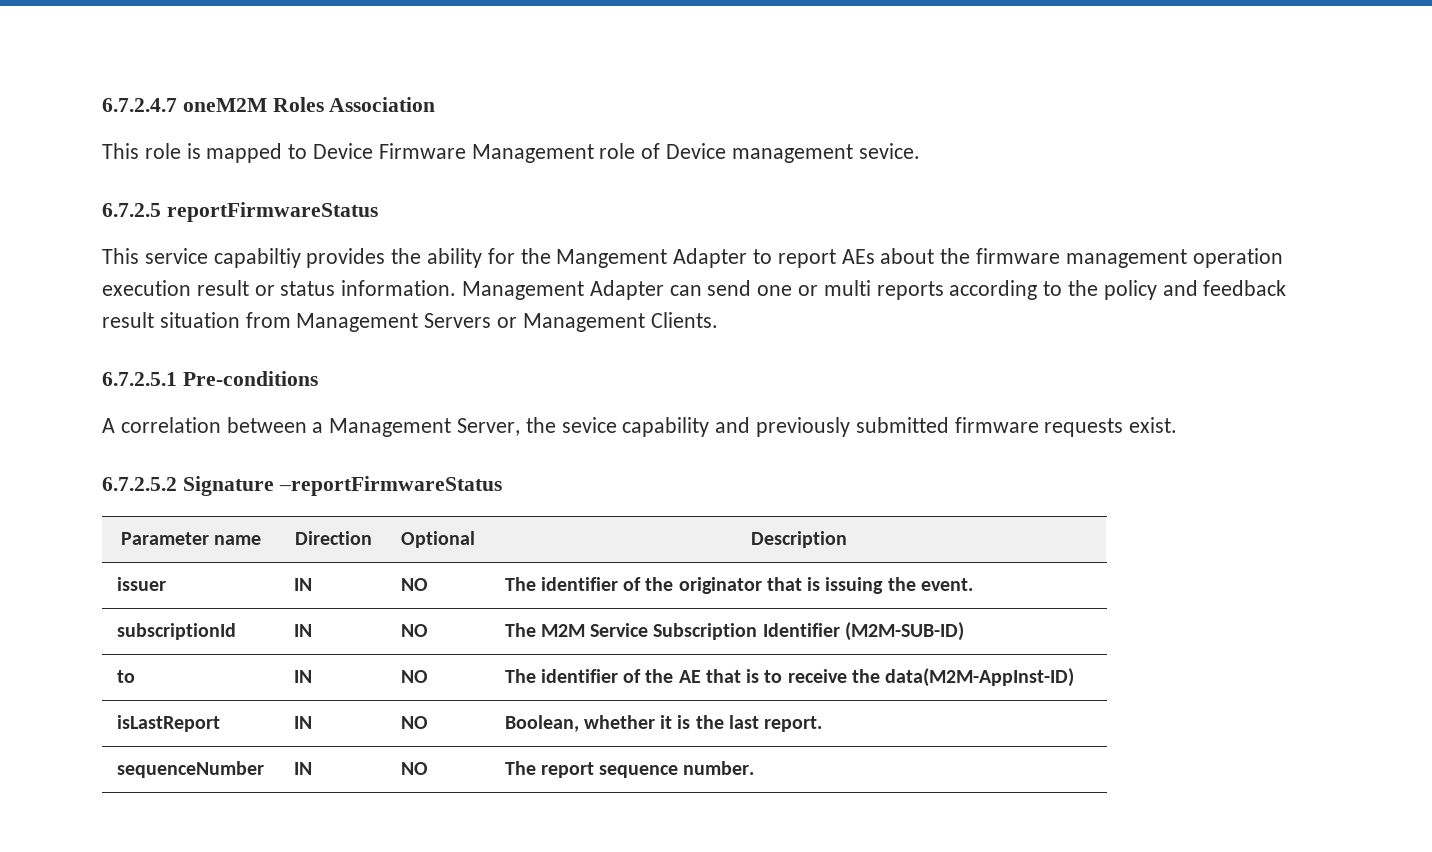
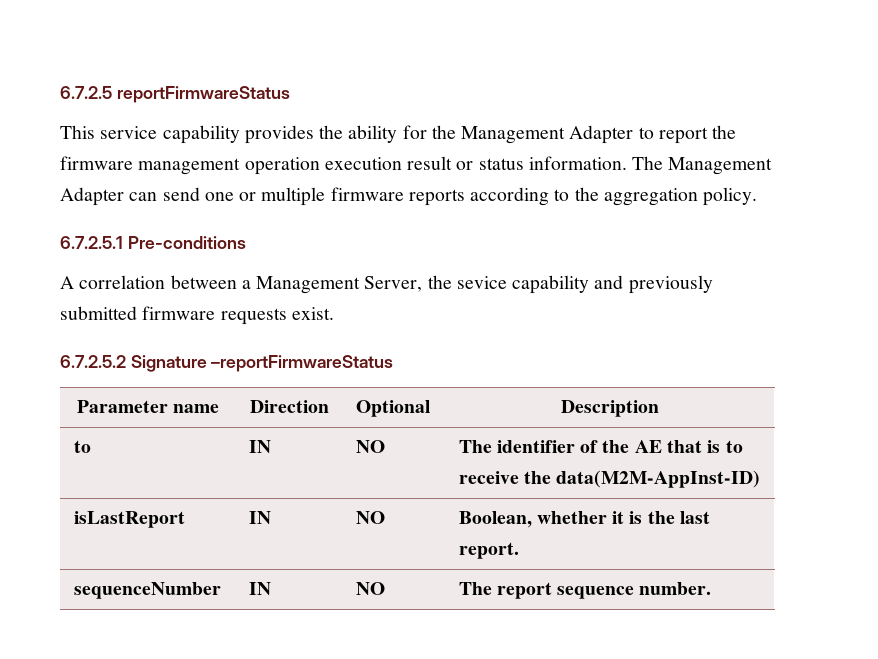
- 6.7.2.4.7 oneM2M Roles Association
- This role is mapped to Device Firmware Management role of Device management sevice.
- This service capabiltiy provides the ability for the Mangement Adapter to report AEs about the firmware management operation execution result or status information.
+ This service capability provides the ability for the Management Adapter to report the firmware management operation execution result or status information.
- Management Adapter can send one or multi reports according to the policy and feedback result situation from Management Servers or Management Clients.
+ The Management Adapter can send one or multiple firmware reports according to the aggregation policy.
- issuer | IN | NO | The identifier of the originator that is issuing the event.
- subscriptionId | IN | NO | The M2M Service Subscription Identifier (M2M-SUB-ID)

